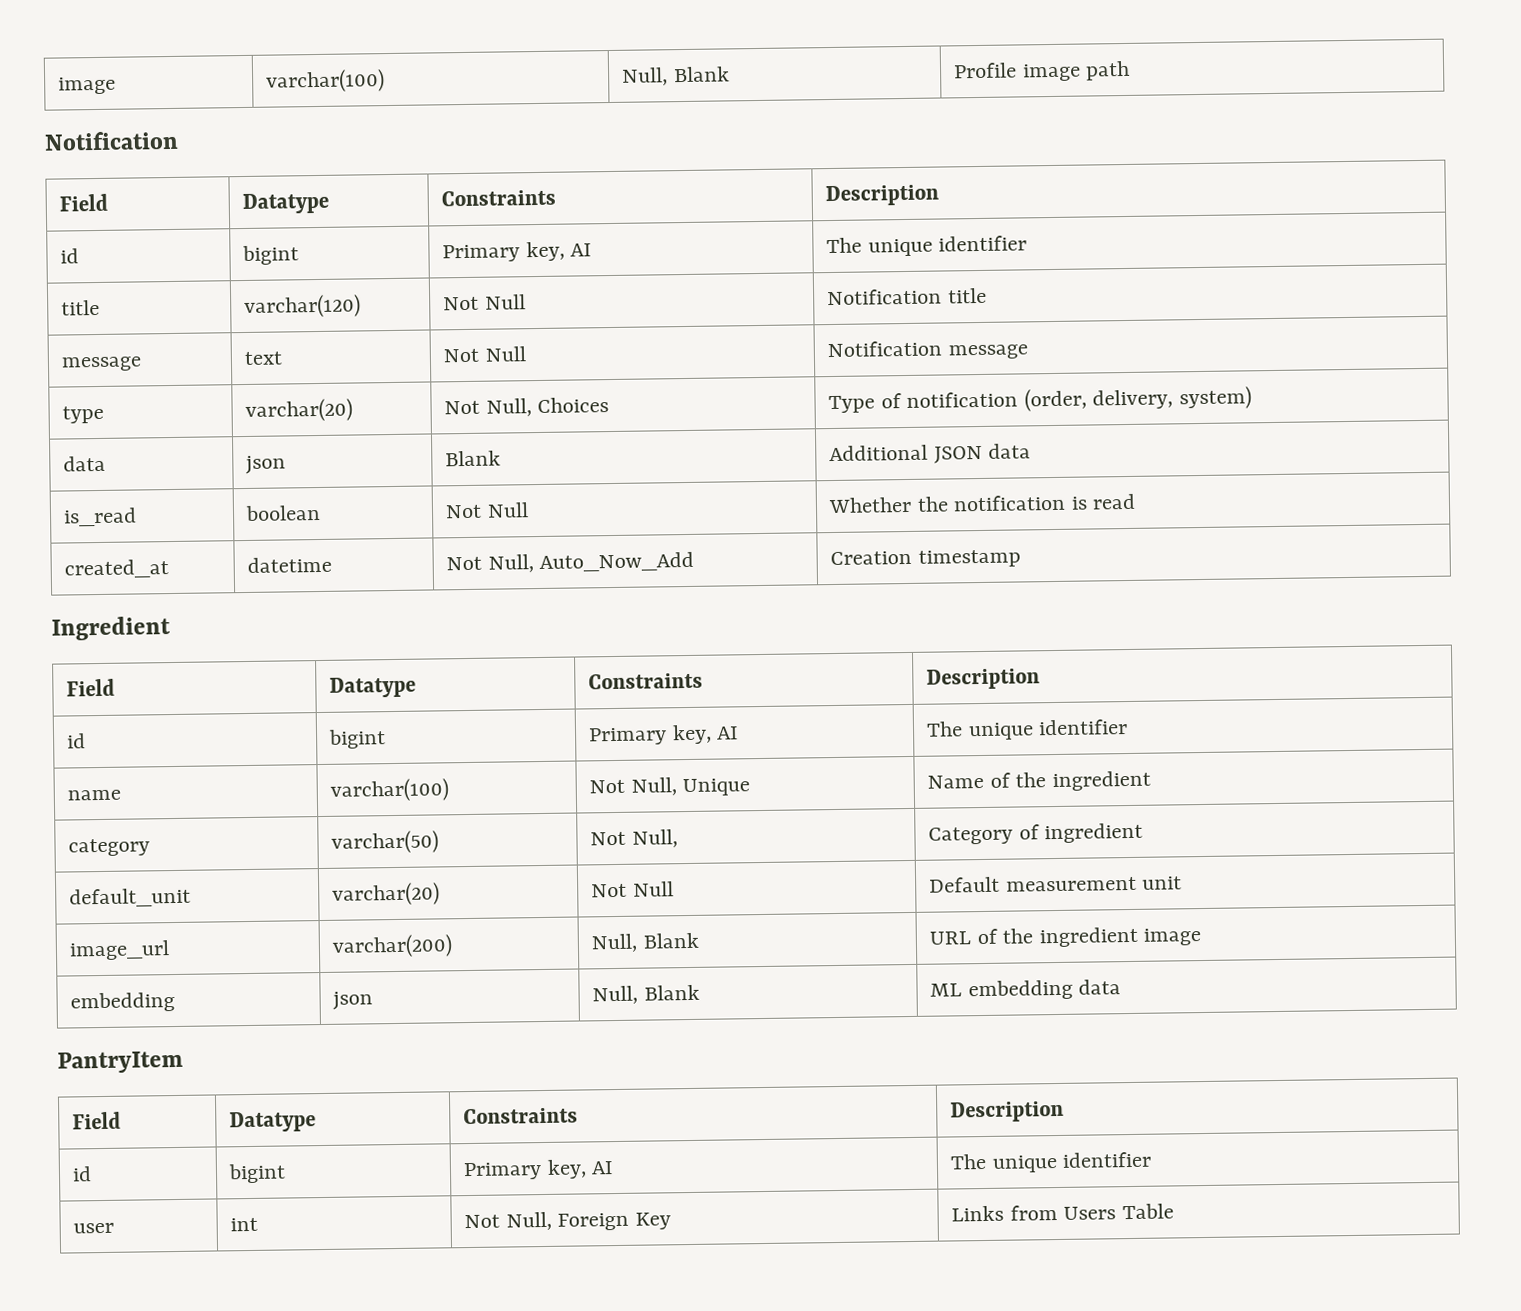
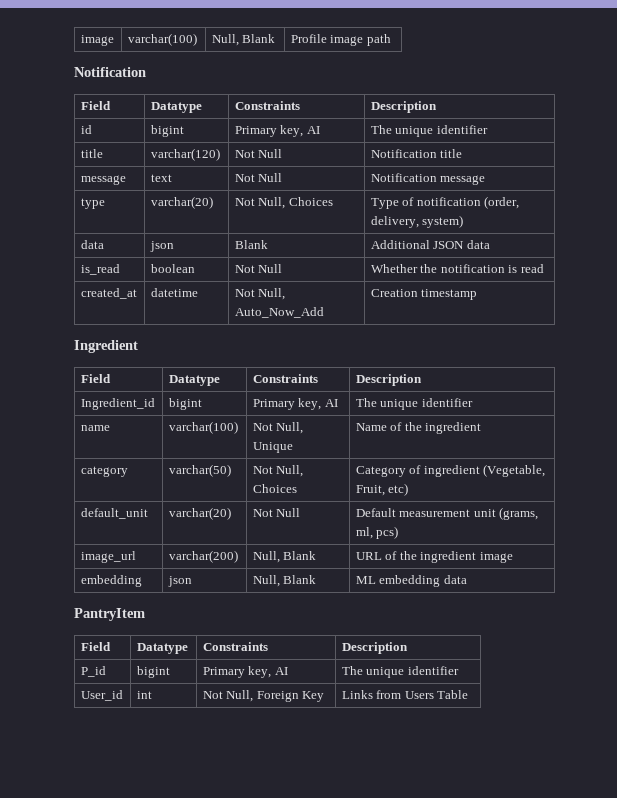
  Ingredient
  Field | Datatype | Constraints | Description
- id | bigint | Primary key, AI | The unique identifier
+ Ingredient_id | bigint | Primary key, AI | The unique identifier
- category | varchar(50) | Not Null, | Category of ingredient
+ category | varchar(50) | Not Null, Choices | Category of ingredient (Vegetable, Fruit, etc)
- default_unit | varchar(20) | Not Null | Default measurement unit
+ default_unit | varchar(20) | Not Null | Default measurement unit (grams, ml, pcs)
  PantryItem
  Field | Datatype | Constraints | Description
- id | bigint | Primary key, AI | The unique identifier
- user | int | Not Null, Foreign Key | Links from Users Table
+ P_id | bigint | Primary key, AI | The unique identifier
+ User_id | int | Not Null, Foreign Key | Links from Users Table

